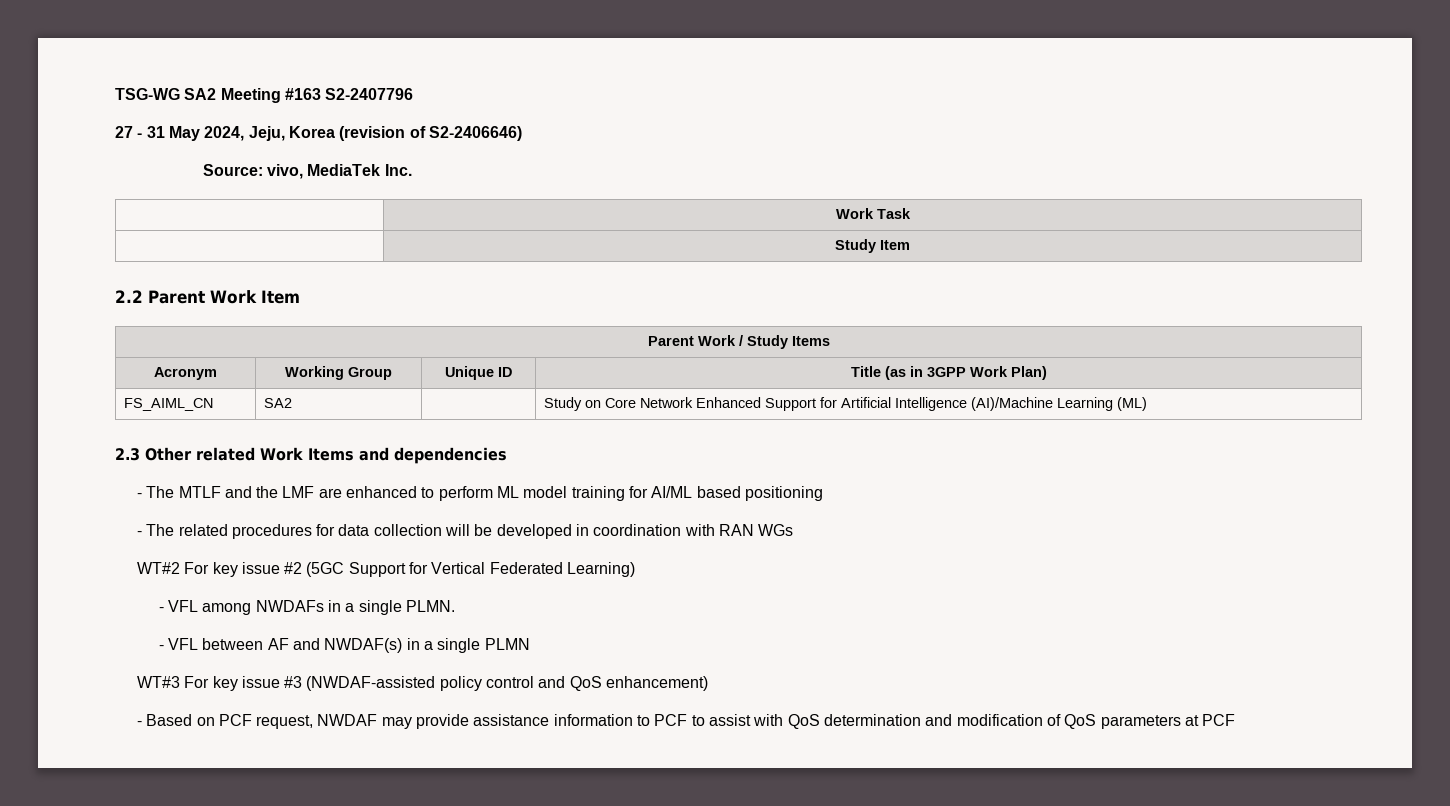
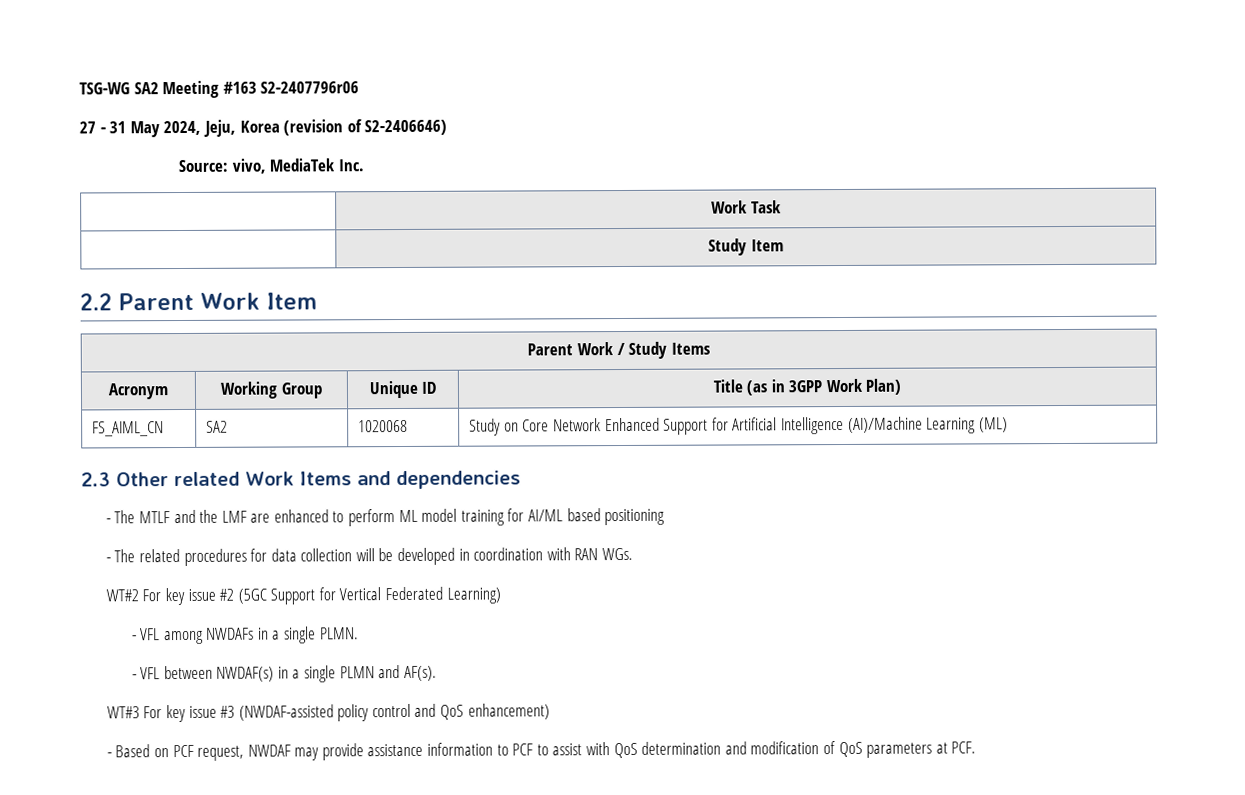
- TSG-WG SA2 Meeting #163 S2-2407796
+ TSG-WG SA2 Meeting #163 S2-2407796r06
- FS_AIML_CN | SA2 | | Study on Core Network Enhanced Support for Artificial Intelligence (AI)/Machine Learning (ML)
+ FS_AIML_CN | SA2 | 1020068 | Study on Core Network Enhanced Support for Artificial Intelligence (AI)/Machine Learning (ML)
- - The related procedures for data collection will be developed in coordination with RAN WGs
+ - The related procedures for data collection will be developed in coordination with RAN WGs.
- - VFL between AF and NWDAF(s) in a single PLMN
+ - VFL between NWDAF(s) in a single PLMN and AF(s).
- - Based on PCF request, NWDAF may provide assistance information to PCF to assist with QoS determination and modification of QoS parameters at PCF
+ - Based on PCF request, NWDAF may provide assistance information to PCF to assist with QoS determination and modification of QoS parameters at PCF.

